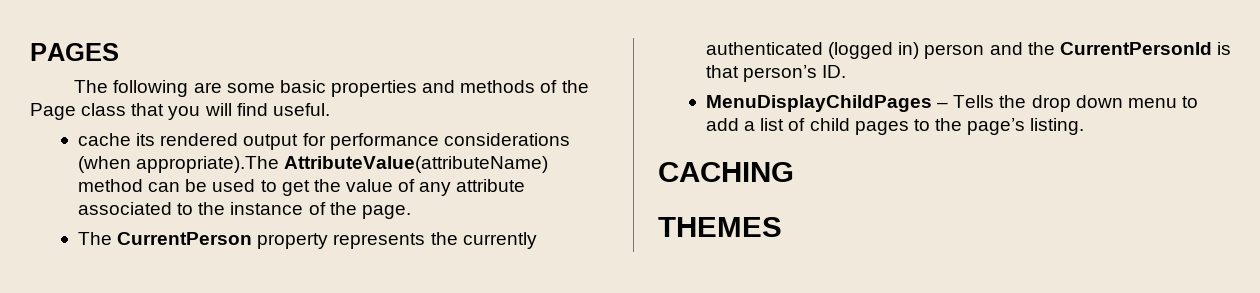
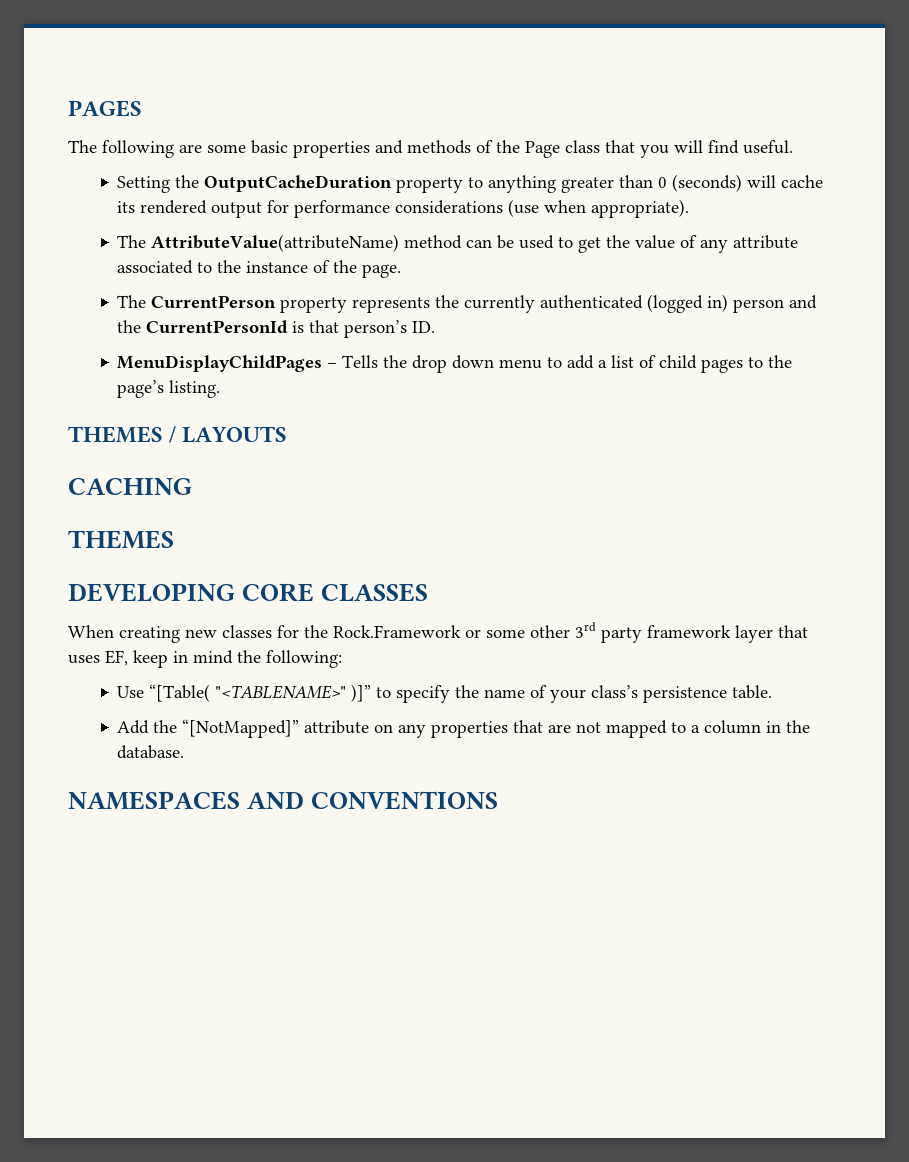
- cache its rendered output for performance considerations (when appropriate).The AttributeValue(attributeName) method can be used to get the value of any attribute associated to the instance of the page.
+ Setting the OutputCacheDuration property to anything greater than 0 (seconds) will cache its rendered output for performance considerations (use when appropriate).
+ The AttributeValue(attributeName) method can be used to get the value of any attribute associated to the instance of the page.
+ THEMES / LAYOUTS
+ DEVELOPING CORE CLASSES
+ When creating new classes for the Rock.Framework or some other 3rd party framework layer that uses EF, keep in mind the following:
+ Use “[Table( "<TABLENAME>" )]” to specify the name of your class’s persistence table.
+ Add the “[NotMapped]” attribute on any properties that are not mapped to a column in the database.
+ NAMESPACES AND CONVENTIONS

